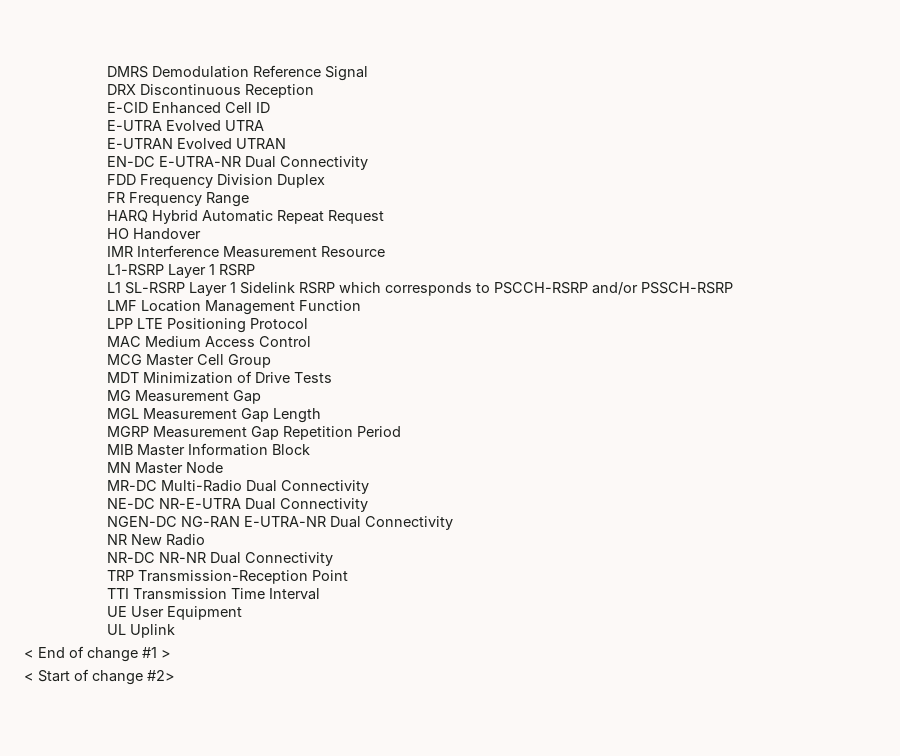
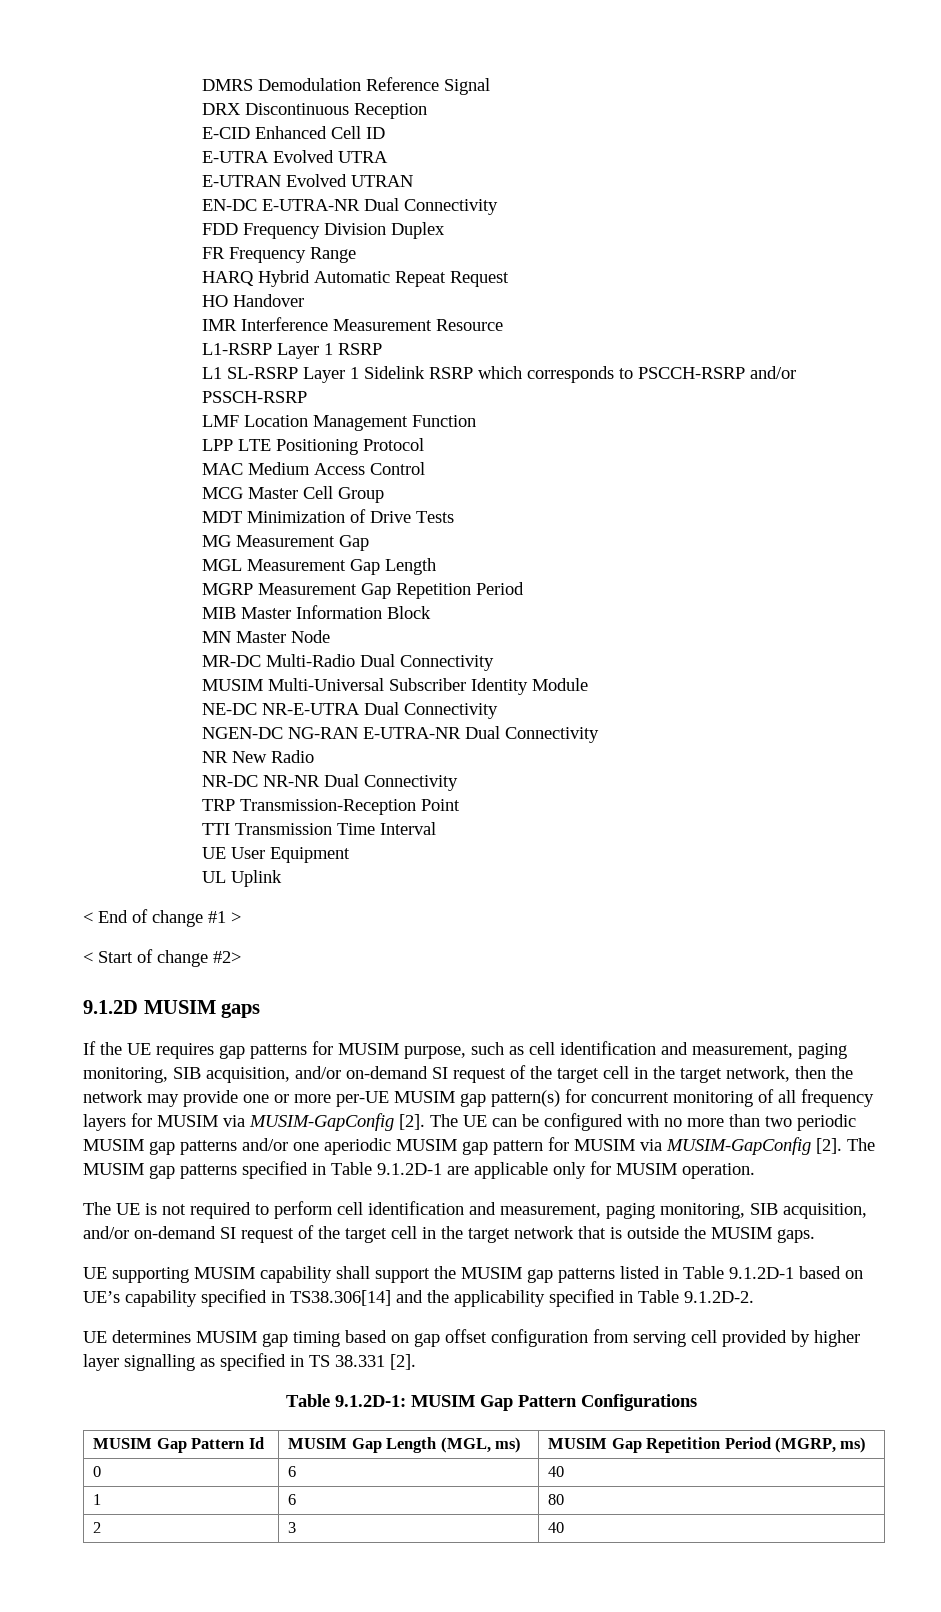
+ MUSIM Multi-Universal Subscriber Identity Module
+ 9.1.2D MUSIM gaps
+ If the UE requires gap patterns for MUSIM purpose, such as cell identification and measurement, paging monitoring, SIB acquisition, and/or on-demand SI request of the target cell in the target network, then the network may provide one or more per-UE MUSIM gap pattern(s) for concurrent monitoring of all frequency layers for MUSIM via MUSIM-GapConfig [2]. The UE can be configured with no more than two periodic MUSIM gap patterns and/or one aperiodic MUSIM gap pattern for MUSIM via MUSIM-GapConfig [2]. The MUSIM gap patterns specified in Table 9.1.2D-1 are applicable only for MUSIM operation.
+ The UE is not required to perform cell identification and measurement, paging monitoring, SIB acquisition, and/or on-demand SI request of the target cell in the target network that is outside the MUSIM gaps.
+ UE supporting MUSIM capability shall support the MUSIM gap patterns listed in Table 9.1.2D-1 based on UE’s capability specified in TS38.306[14] and the applicability specified in Table 9.1.2D-2.
+ UE determines MUSIM gap timing based on gap offset configuration from serving cell provided by higher layer signalling as specified in TS 38.331 [2].
+ Table 9.1.2D-1: MUSIM Gap Pattern Configurations
+ MUSIM Gap Pattern Id | MUSIM Gap Length (MGL, ms) | MUSIM Gap Repetition Period (MGRP, ms)
+ 0 | 6 | 40
+ 1 | 6 | 80
+ 2 | 3 | 40

